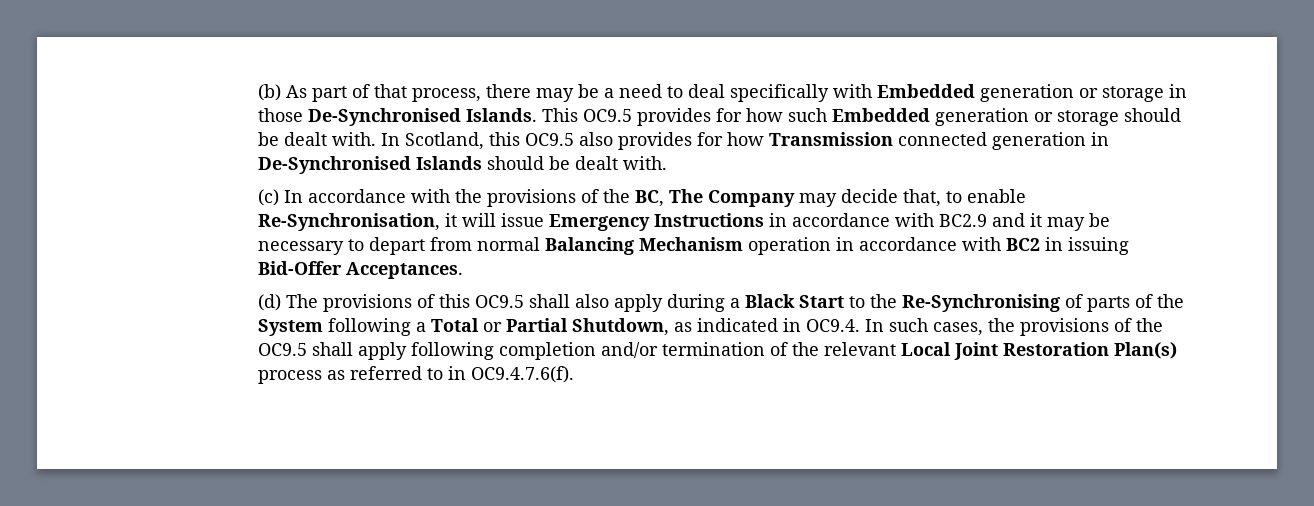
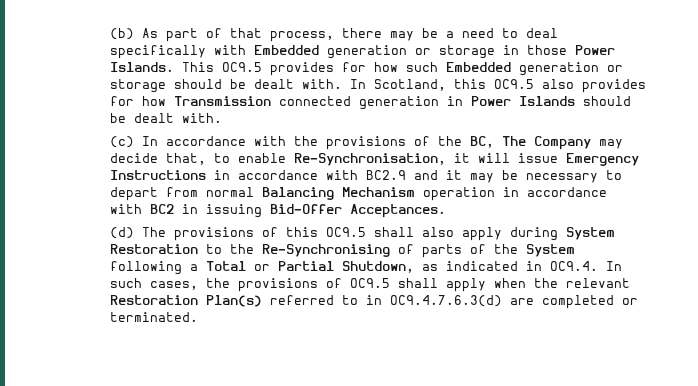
- (b) As part of that process, there may be a need to deal specifically with Embedded generation or storage in those De-Synchronised Islands.
+ (b) As part of that process, there may be a need to deal specifically with Embedded generation or storage in those Power Islands.
- In Scotland, this OC9.5 also provides for how Transmission connected generation in De-Synchronised Islands should be dealt with.
+ In Scotland, this OC9.5 also provides for how Transmission connected generation in Power Islands should be dealt with.
- (d) The provisions of this OC9.5 shall also apply during a Black Start to the Re-Synchronising of parts of the System following a Total or Partial Shutdown, as indicated in OC9.4. In such cases, the provisions of the OC9.5 shall apply following completion and/or termination of the relevant Local Joint Restoration Plan(s) process as referred to in OC9.4.7.6(f).
+ (d) The provisions of this OC9.5 shall also apply during System Restoration to the Re-Synchronising of parts of the System following a Total or Partial Shutdown, as indicated in OC9.4. In such cases, the provisions of OC9.5 shall apply when the relevant Restoration Plan(s) referred to in OC9.4.7.6.3(d) are completed or terminated.

